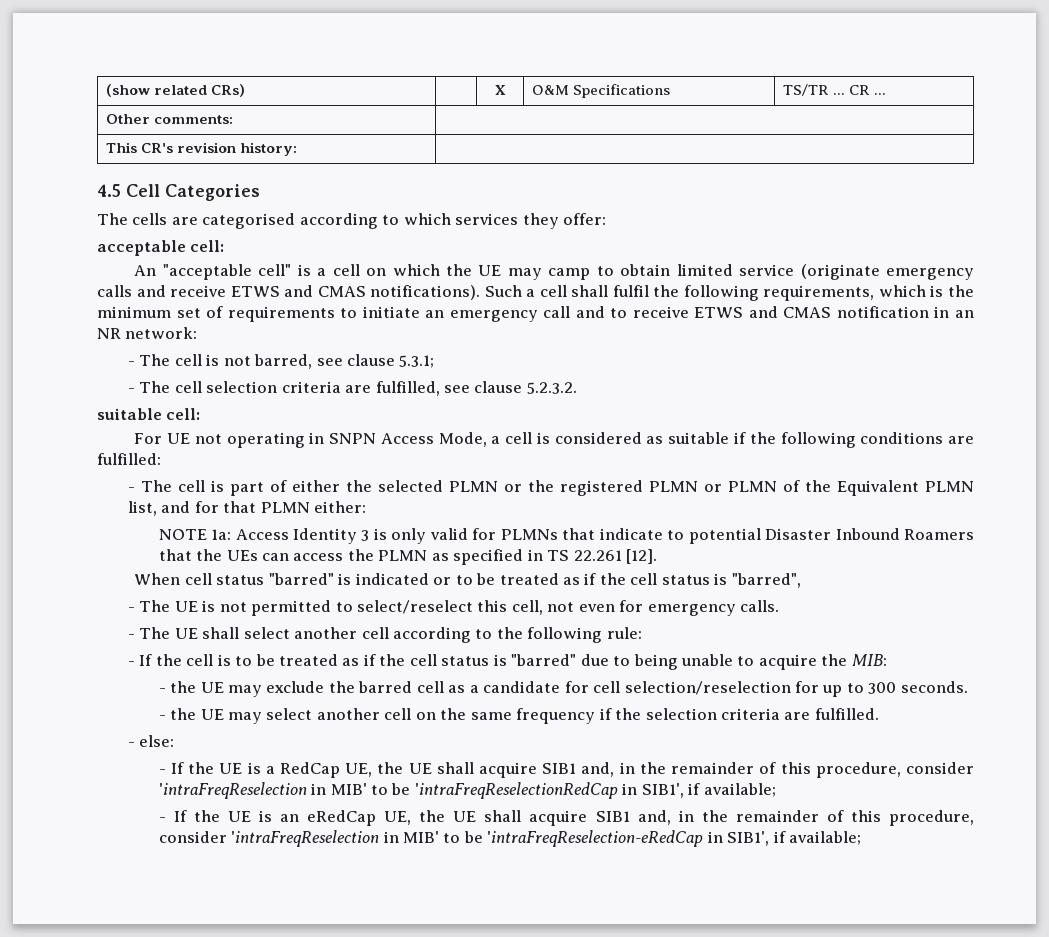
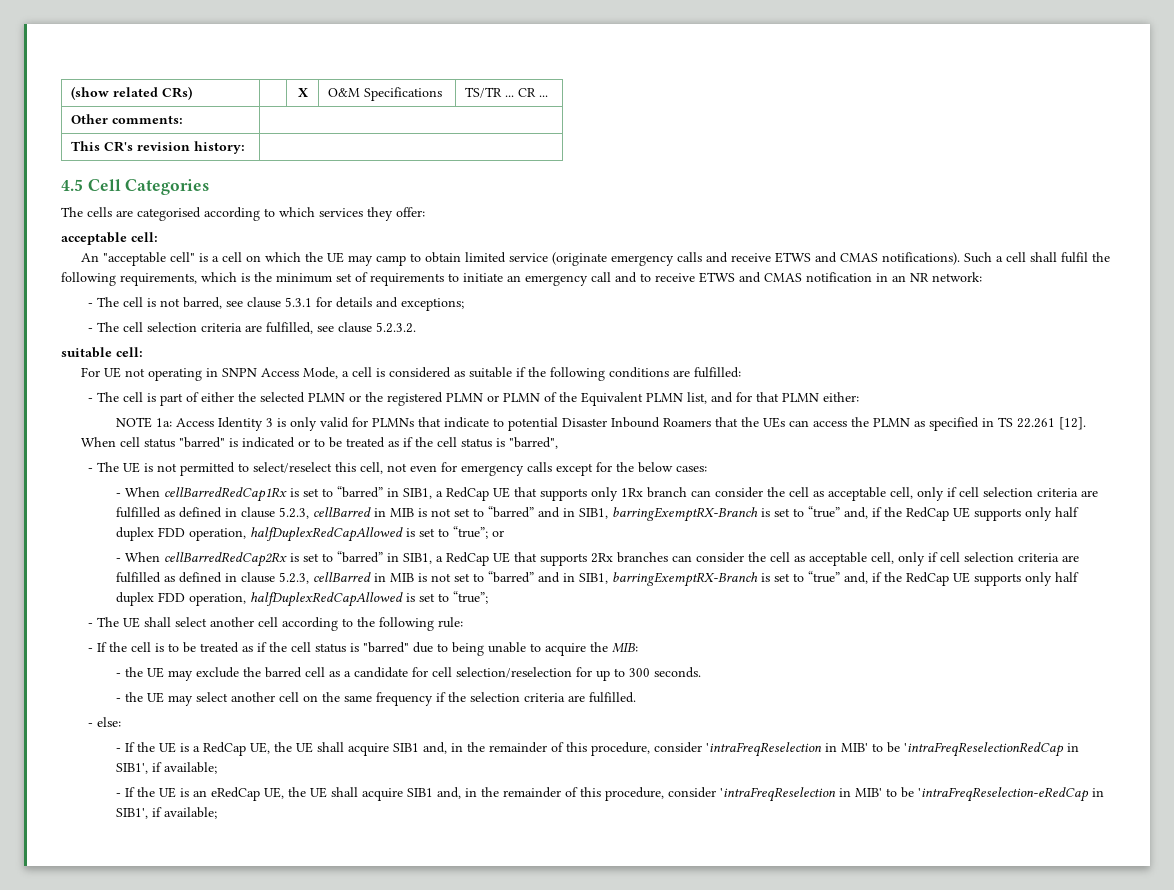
- - The cell is not barred, see clause 5.3.1;
+ - The cell is not barred, see clause 5.3.1 for details and exceptions;
- - The UE is not permitted to select/reselect this cell, not even for emergency calls.
+ - The UE is not permitted to select/reselect this cell, not even for emergency calls except for the below cases:
+ - When cellBarredRedCap1Rx is set to “barred” in SIB1, a RedCap UE that supports only 1Rx branch can consider the cell as acceptable cell, only if cell selection criteria are fulfilled as defined in clause 5.2.3, cellBarred in MIB is not set to “barred” and in SIB1, barringExemptRX-Branch is set to “true” and, if the RedCap UE supports only half duplex FDD operation, halfDuplexRedCapAllowed is set to “true”; or
+ - When cellBarredRedCap2Rx is set to “barred” in SIB1, a RedCap UE that supports 2Rx branches can consider the cell as acceptable cell, only if cell selection criteria are fulfilled as defined in clause 5.2.3, cellBarred in MIB is not set to “barred” and in SIB1, barringExemptRX-Branch is set to “true” and, if the RedCap UE supports only half duplex FDD operation, halfDuplexRedCapAllowed is set to “true”;

